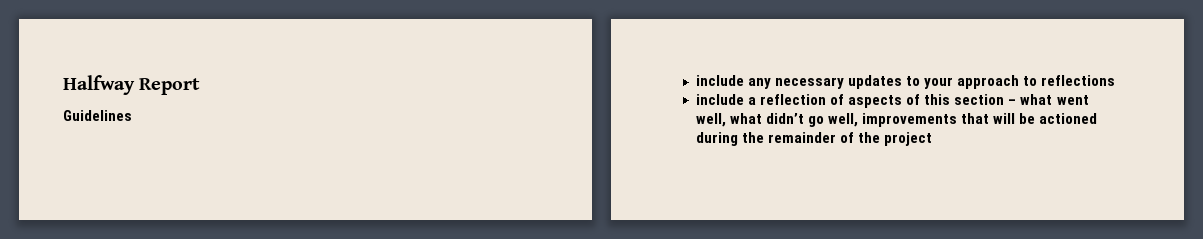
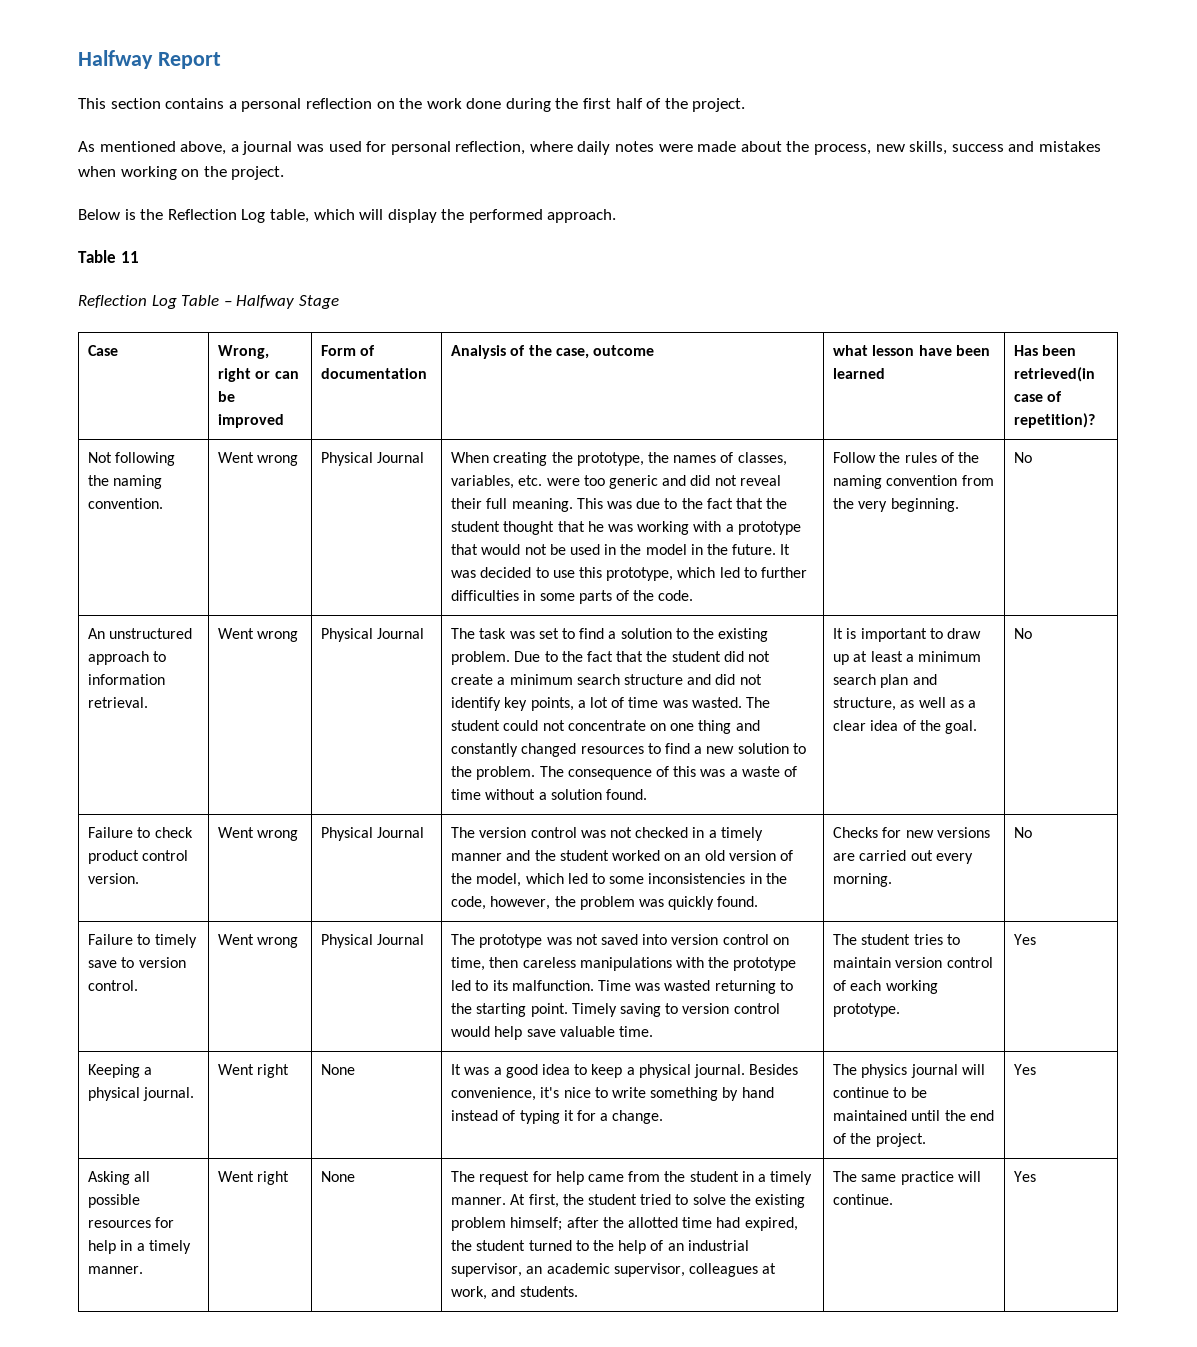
- Guidelines
- include any necessary updates to your approach to reflections
- include a reflection of aspects of this section – what went well, what didn’t go well, improvements that will be actioned during the remainder of the project
+ This section contains a personal reflection on the work done during the first half of the project.
+ As mentioned above, a journal was used for personal reflection, where daily notes were made about the process, new skills, success and mistakes when working on the project.
+ Below is the Reflection Log table, which will display the performed approach.
+ Table 11
+ Reflection Log Table – Halfway Stage
+ Case | Wrong, right or can be improved | Form of documentation | Analysis of the case, outcome | what lesson have been learned | Has been retrieved(in case of repetition)?
+ Not following the naming convention. | Went wrong | Physical Journal | When creating the prototype, the names of classes, variables, etc. were too generic and did not reveal their full meaning. This was due to the fact that the student thought that he was working with a prototype that would not be used in the model in the future. It was decided to use this prototype, which led to further difficulties in some parts of the code. | Follow the rules of the naming convention from the very beginning. | No
+ An unstructured approach to information retrieval. | Went wrong | Physical Journal | The task was set to find a solution to the existing problem. Due to the fact that the student did not create a minimum search structure and did not identify key points, a lot of time was wasted. The student could not concentrate on one thing and constantly changed resources to find a new solution to the problem. The consequence of this was a waste of time without a solution found. | It is important to draw up at least a minimum search plan and structure, as well as a clear idea of the goal. | No
+ Failure to check product control version. | Went wrong | Physical Journal | The version control was not checked in a timely manner and the student worked on an old version of the model, which led to some inconsistencies in the code, however, the problem was quickly found. | Checks for new versions are carried out every morning. | No
+ Failure to timely save to version control. | Went wrong | Physical Journal | The prototype was not saved into version control on time, then careless manipulations with the prototype led to its malfunction. Time was wasted returning to the starting point. Timely saving to version control would help save valuable time. | The student tries to maintain version control of each working prototype. | Yes
+ Keeping a physical journal. | Went right | None | It was a good idea to keep a physical journal. Besides convenience, it's nice to write something by hand instead of typing it for a change. | The physics journal will continue to be maintained until the end of the project. | Yes
+ Asking all possible resources for help in a timely manner. | Went right | None | The request for help came from the student in a timely manner. At first, the student tried to solve the existing problem himself; after the allotted time had expired, the student turned to the help of an industrial supervisor, an academic supervisor, colleagues at work, and students. | The same practice will continue. | Yes

